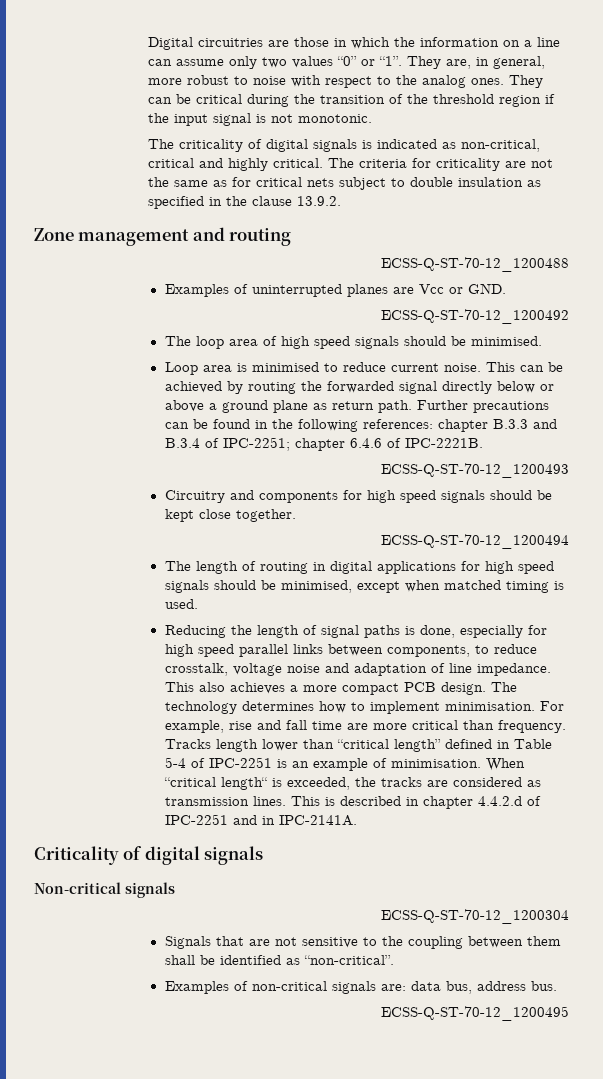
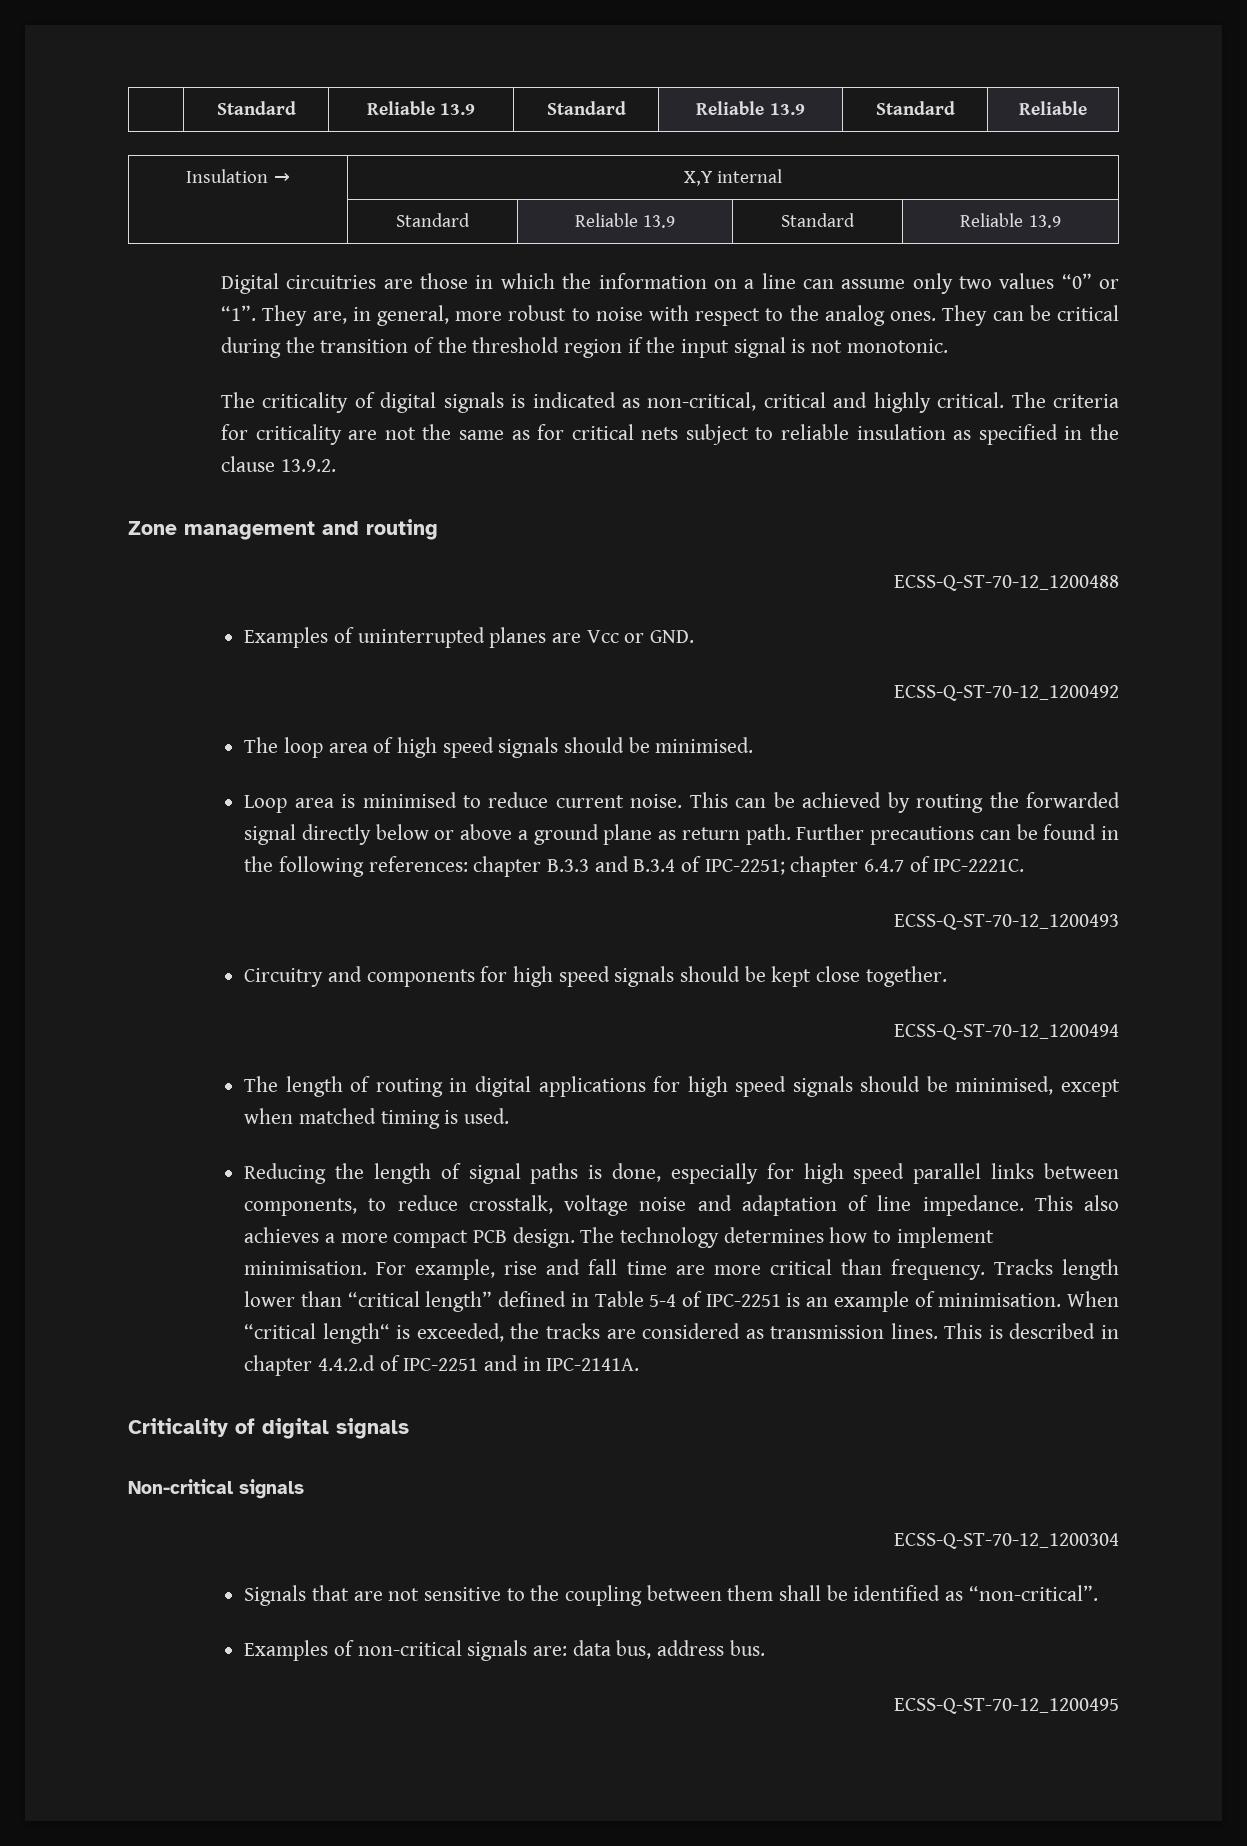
+ | Standard | Reliable 13.9 | Standard | Reliable 13.9 | Standard | Reliable
+ Insulation → | X,Y internal
+ | Standard | Reliable 13.9 | Standard | Reliable 13.9
- The criteria for criticality are not the same as for critical nets subject to double insulation as specified in the clause 13.9.2.
+ The criteria for criticality are not the same as for critical nets subject to reliable insulation as specified in the clause 13.9.2.
- Further precautions can be found in the following references: chapter B.3.3 and B.3.4 of IPC-2251; chapter 6.4.6 of IPC-2221B.
+ Further precautions can be found in the following references: chapter B.3.3 and B.3.4 of IPC-2251; chapter 6.4.7 of IPC-2221C.

